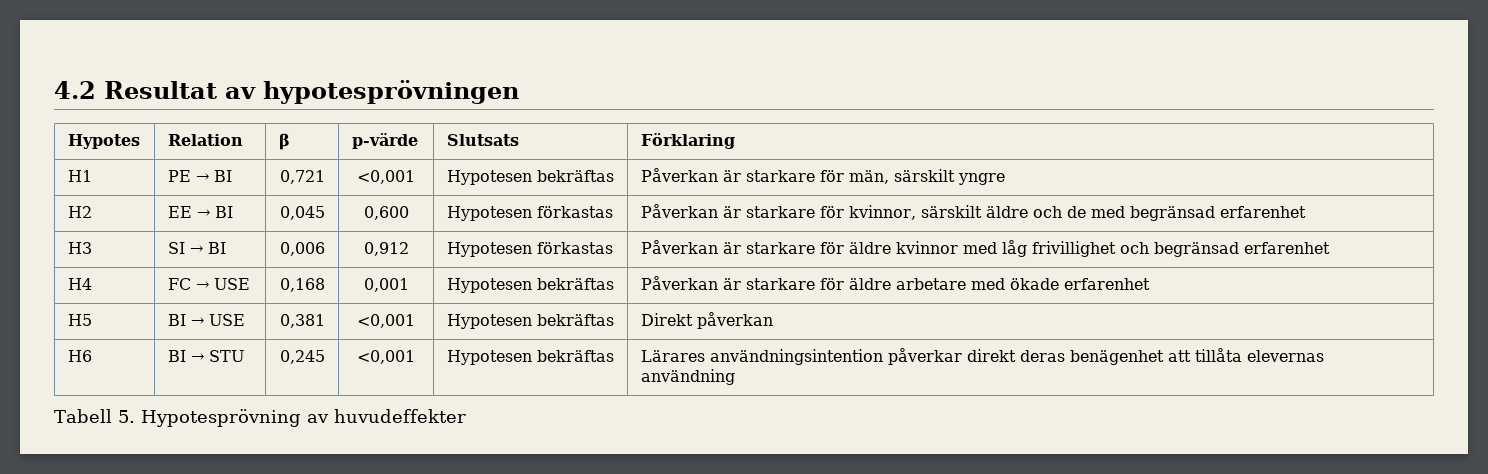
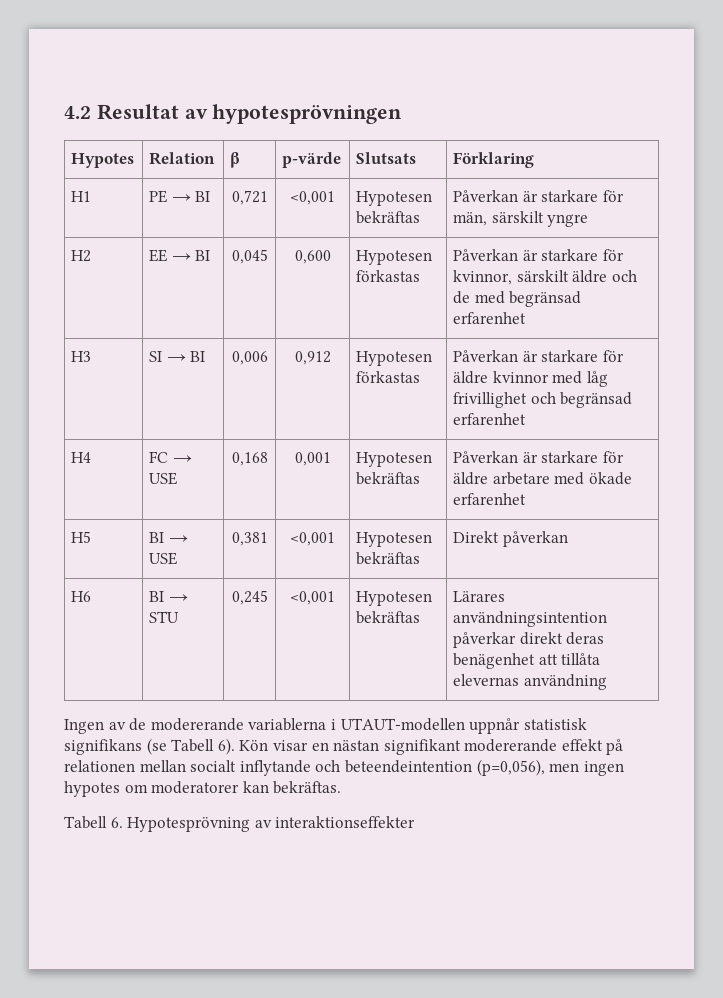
- Tabell 5. Hypotesprövning av huvudeffekter
+ Ingen av de modererande variablerna i UTAUT-modellen uppnår statistisk signifikans (se Tabell 6). Kön visar en nästan signifikant modererande effekt på relationen mellan socialt inflytande och beteendeintention (p=0,056), men ingen hypotes om moderatorer kan bekräftas.
+ Tabell 6. Hypotesprövning av interaktionseffekter

